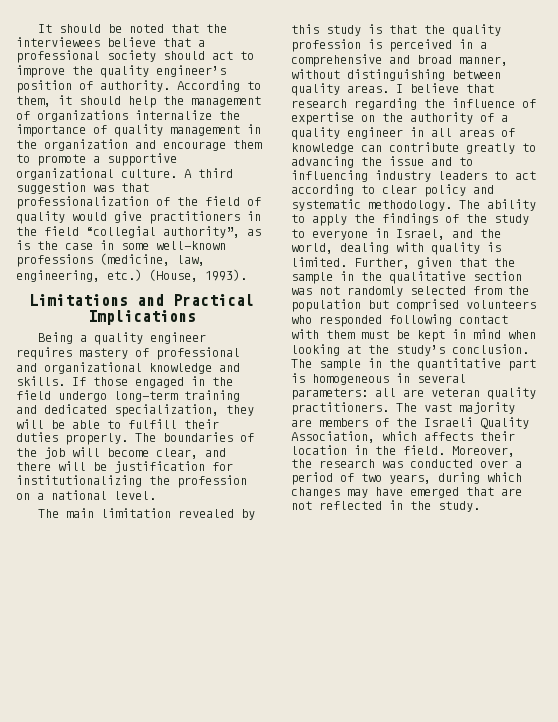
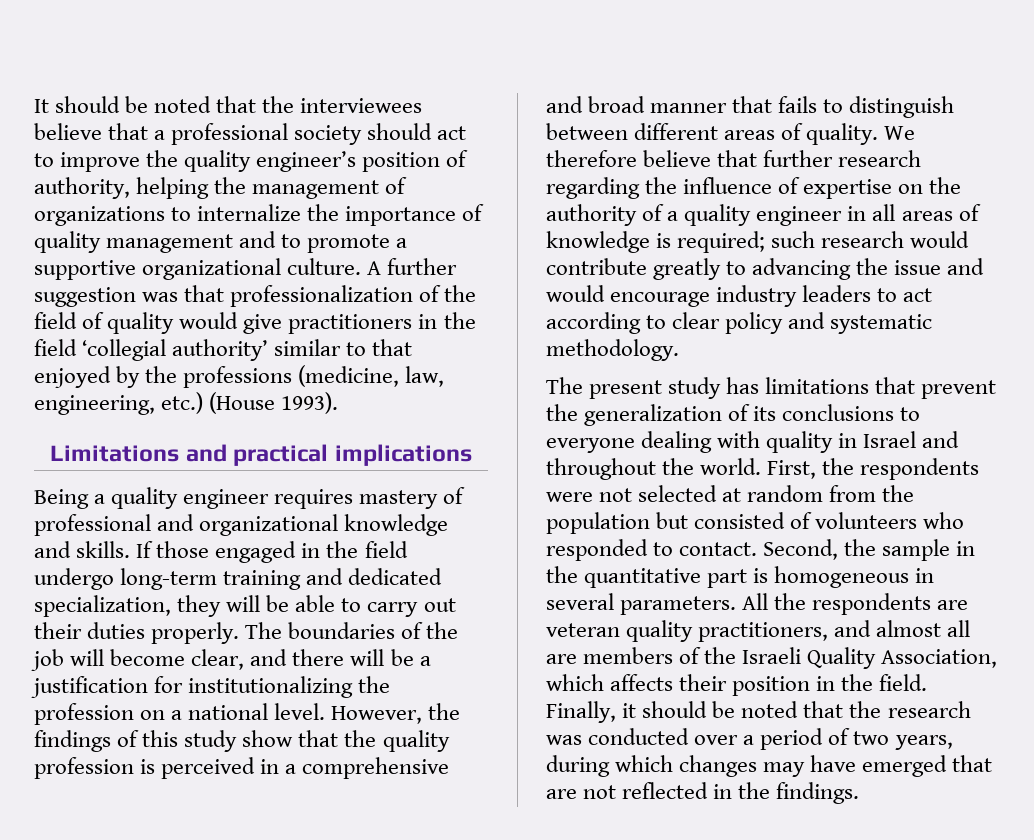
- It should be noted that the interviewees believe that a professional society should act to improve the quality engineer’s position of authority. According to them, it should help the management of organizations internalize the importance of quality management in the organization and encourage them to promote a supportive organizational culture.
+ It should be noted that the interviewees believe that a professional society should act to improve the quality engineer’s position of authority, helping the management of organizations to internalize the importance of quality management and to promote a supportive organizational culture.
- A third suggestion was that professionalization of the field of quality would give practitioners in the field “collegial authority”, as is the case in some well-known professions (medicine, law, engineering, etc.) (House, 1993).
+ A further suggestion was that professionalization of the field of quality would give practitioners in the field ‘collegial authority’ similar to that enjoyed by the professions (medicine, law, engineering, etc.) (House 1993).
- Limitations and Practical Implications
+ Limitations and practical implications
- If those engaged in the field undergo long-term training and dedicated specialization, they will be able to fulfill their duties properly.
+ If those engaged in the field undergo long-term training and dedicated specialization, they will be able to carry out their duties properly.
- The boundaries of the job will become clear, and there will be justification for institutionalizing the profession on a national level.
- The main limitation revealed by this study is that the quality profession is perceived in a comprehensive and broad manner, without distinguishing between quality areas. I believe that research regarding the influence of expertise on the authority of a quality engineer in all areas of knowledge can contribute greatly to advancing the issue and to influencing industry leaders to act according to clear policy and systematic methodology. The ability to apply the findings of the study to everyone in Israel, and the world, dealing with quality is limited. Further, given that the sample in the qualitative section was not randomly selected from the population but comprised volunteers who responded following contact with them must be kept in mind when looking at the study’s conclusion. The sample in the quantitative part is homogeneous in several parameters: all are veteran quality practitioners. The vast majority are members of the Israeli Quality Association, which affects their location in the field.
+ The boundaries of the job will become clear, and there will be a justification for institutionalizing the profession on a national level. However, the findings of this study show that the quality profession is perceived in a comprehensive and broad manner that fails to distinguish between different areas of quality. We therefore believe that further research regarding the influence of expertise on the authority of a quality engineer in all areas of knowledge is required; such research would contribute greatly to advancing the issue and would encourage industry leaders to act according to clear policy and systematic methodology.
+ The present study has limitations that prevent the generalization of its conclusions to everyone dealing with quality in Israel and throughout the world. First, the respondents were not selected at random from the population but consisted of volunteers who responded to contact. Second, the sample in the quantitative part is homogeneous in several parameters. All the respondents are veteran quality practitioners, and almost all are members of the Israeli Quality Association, which affects their position in the field.
- Moreover, the research was conducted over a period of two years, during which changes may have emerged that are not reflected in the study.
+ Finally, it should be noted that the research was conducted over a period of two years, during which changes may have emerged that are not reflected in the findings.

